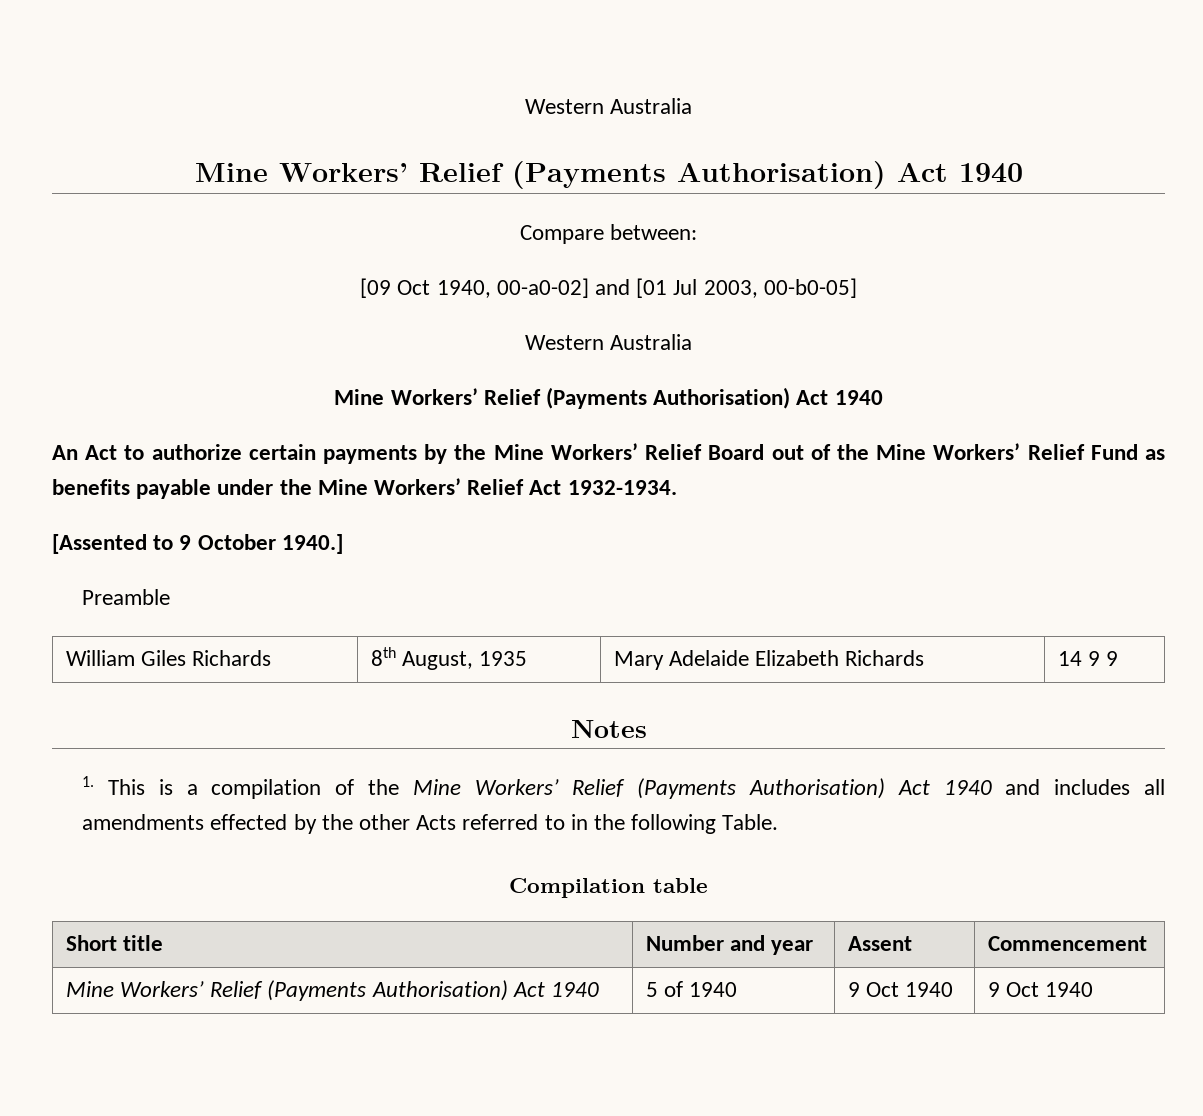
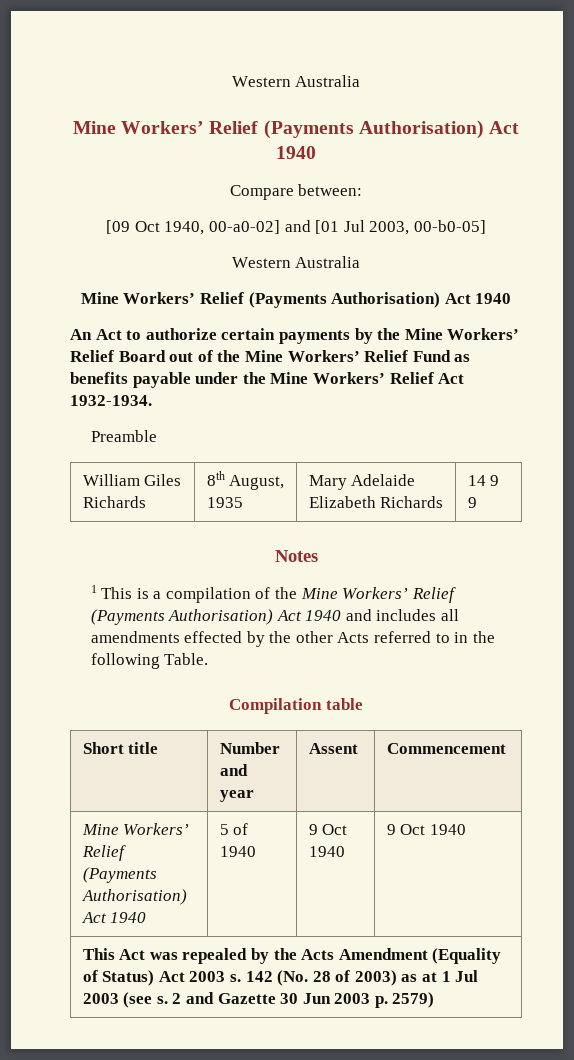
- [Assented to 9 October 1940.]
- 1. This is a compilation of the Mine Workers’ Relief (Payments Authorisation) Act 1940 and includes all amendments effected by the other Acts referred to in the following Table.
+ 1 This is a compilation of the Mine Workers’ Relief (Payments Authorisation) Act 1940 and includes all amendments effected by the other Acts referred to in the following Table.
+ This Act was repealed by the Acts Amendment (Equality of Status) Act 2003 s. 142 (No. 28 of 2003) as at 1 Jul 2003 (see s. 2 and Gazette 30 Jun 2003 p. 2579)

